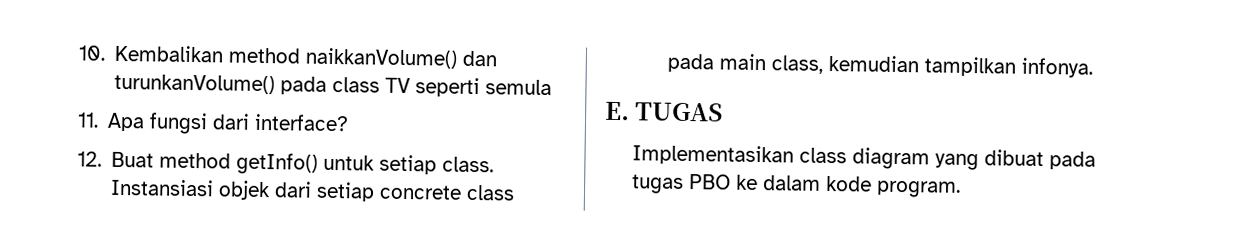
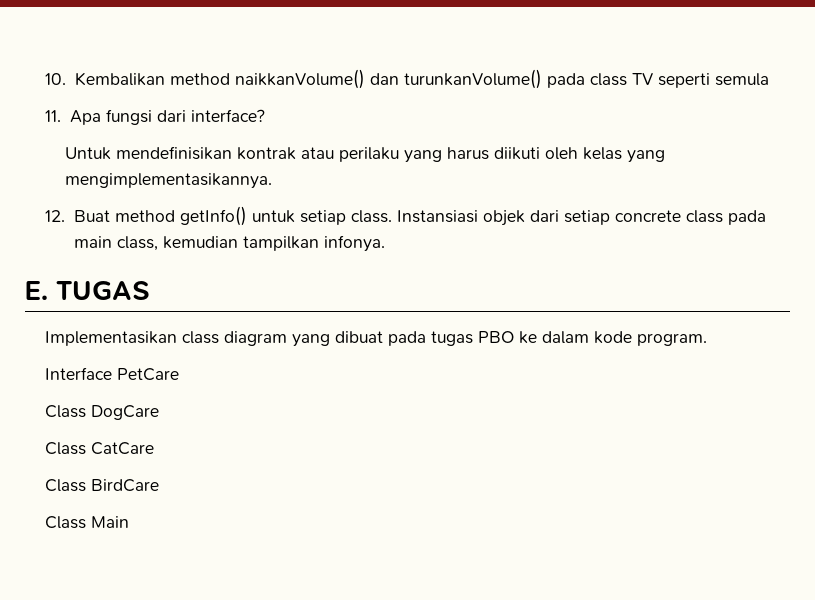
+ Untuk mendefinisikan kontrak atau perilaku yang harus diikuti oleh kelas yang mengimplementasikannya.
+ Interface PetCare
+ Class DogCare
+ Class CatCare
+ Class BirdCare
+ Class Main

